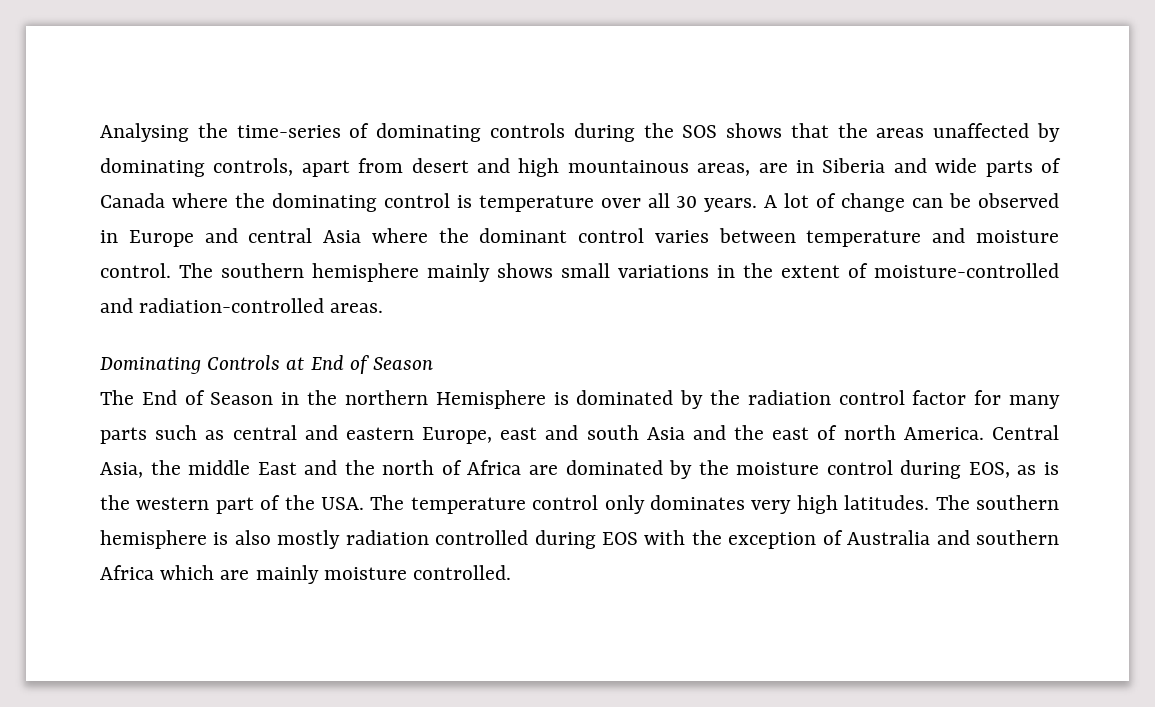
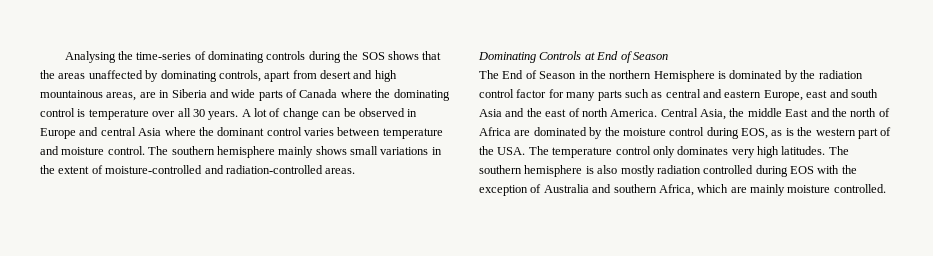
- The southern hemisphere is also mostly radiation controlled during EOS with the exception of Australia and southern Africa which are mainly moisture controlled.
+ The southern hemisphere is also mostly radiation controlled during EOS with the exception of Australia and southern Africa, which are mainly moisture controlled.

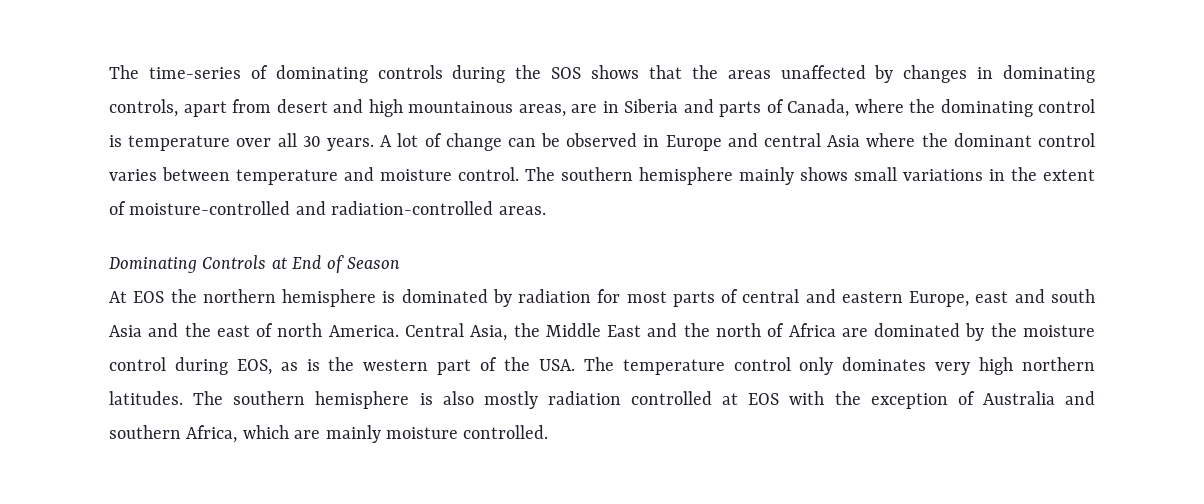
- Analysing the time-series of dominating controls during the SOS shows that the areas unaffected by dominating controls, apart from desert and high mountainous areas, are in Siberia and wide parts of Canada where the dominating control is temperature over all 30 years.
+ The time-series of dominating controls during the SOS shows that the areas unaffected by changes in dominating controls, apart from desert and high mountainous areas, are in Siberia and parts of Canada, where the dominating control is temperature over all 30 years.
- The End of Season in the northern Hemisphere is dominated by the radiation control factor for many parts such as central and eastern Europe, east and south Asia and the east of north America.
+ At EOS the northern hemisphere is dominated by radiation for most parts of central and eastern Europe, east and south Asia and the east of north America.
- Central Asia, the middle East and the north of Africa are dominated by the moisture control during EOS, as is the western part of the USA. The temperature control only dominates very high latitudes.
+ Central Asia, the Middle East and the north of Africa are dominated by the moisture control during EOS, as is the western part of the USA. The temperature control only dominates very high northern latitudes.
- The southern hemisphere is also mostly radiation controlled during EOS with the exception of Australia and southern Africa, which are mainly moisture controlled.
+ The southern hemisphere is also mostly radiation controlled at EOS with the exception of Australia and southern Africa, which are mainly moisture controlled.

